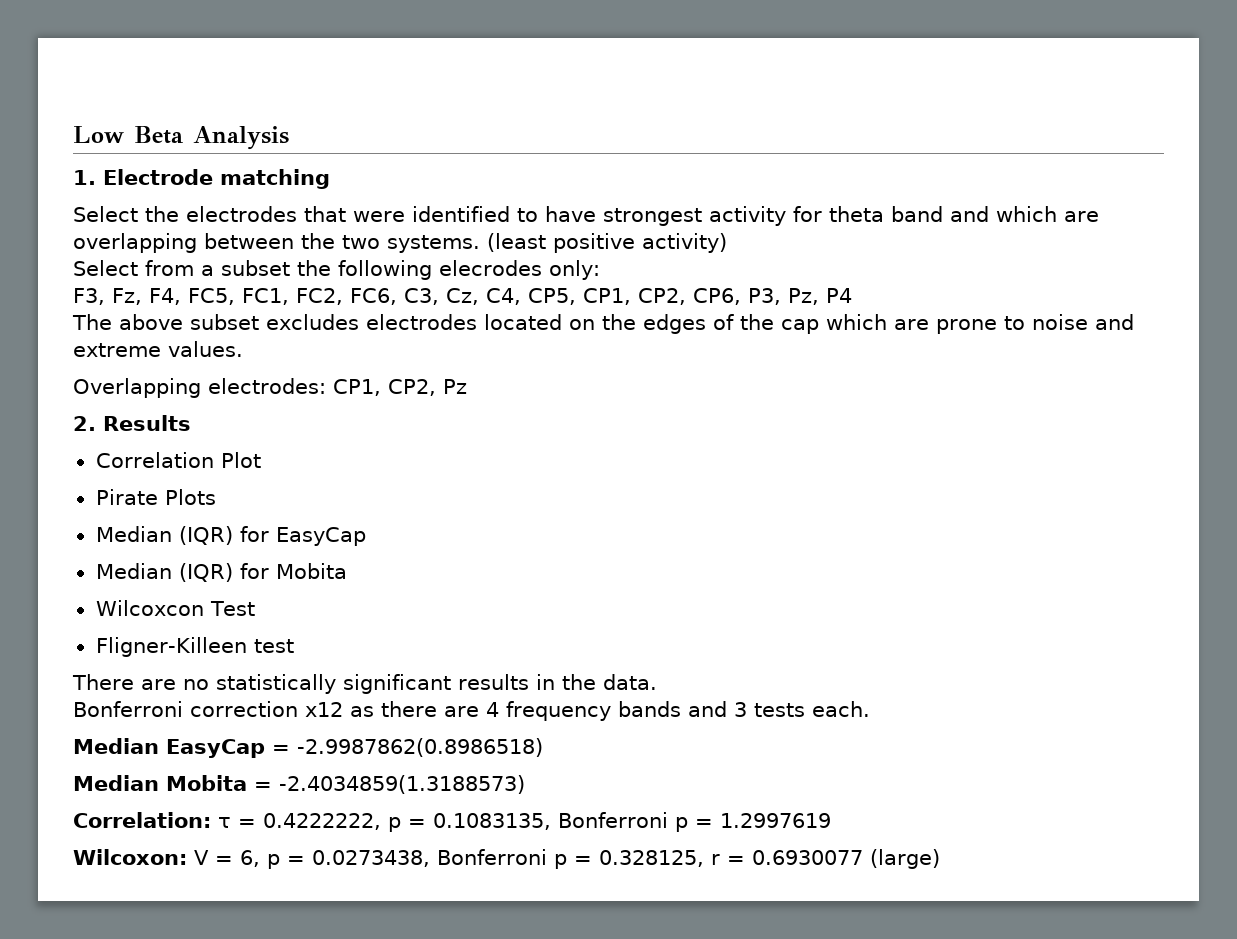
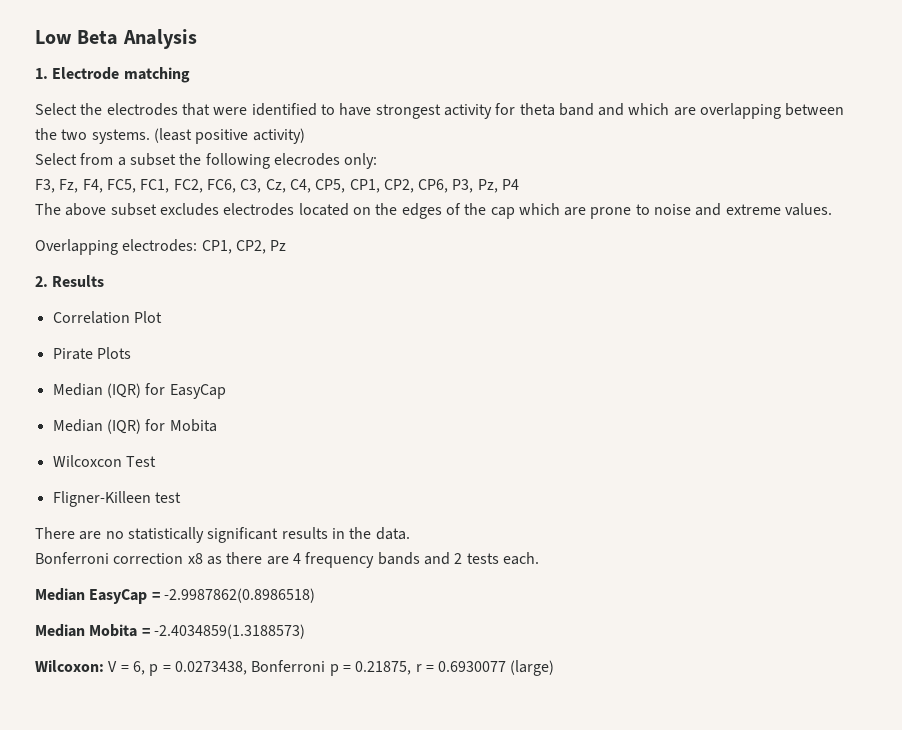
- Bonferroni correction x12 as there are 4 frequency bands and 3 tests each.
+ Bonferroni correction x8 as there are 4 frequency bands and 2 tests each.
- Correlation: τ = 0.4222222, p = 0.1083135, Bonferroni p = 1.2997619
- Wilcoxon: V = 6, p = 0.0273438, Bonferroni p = 0.328125, r = 0.6930077 (large)
+ Wilcoxon: V = 6, p = 0.0273438, Bonferroni p = 0.21875, r = 0.6930077 (large)

